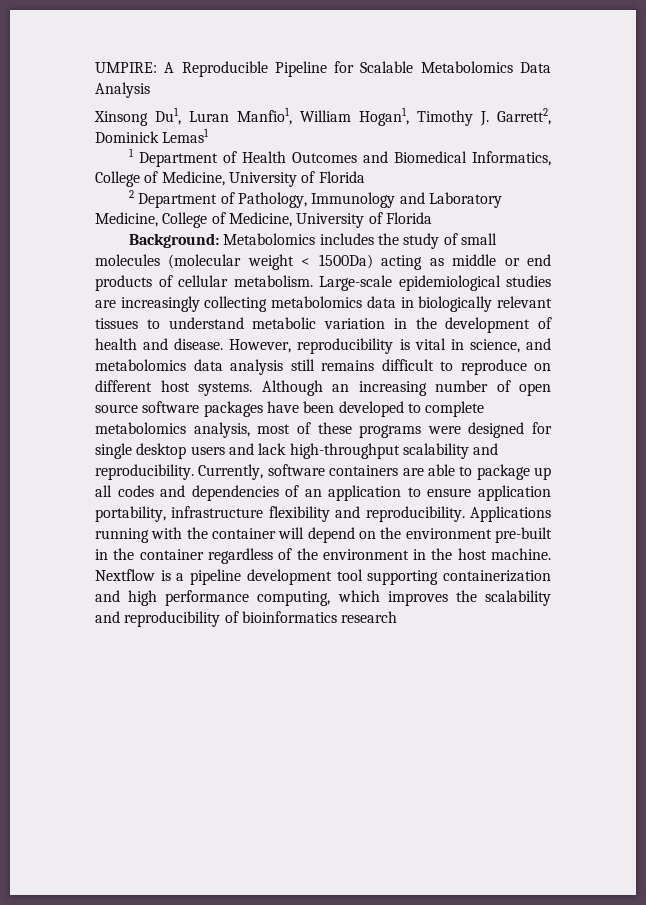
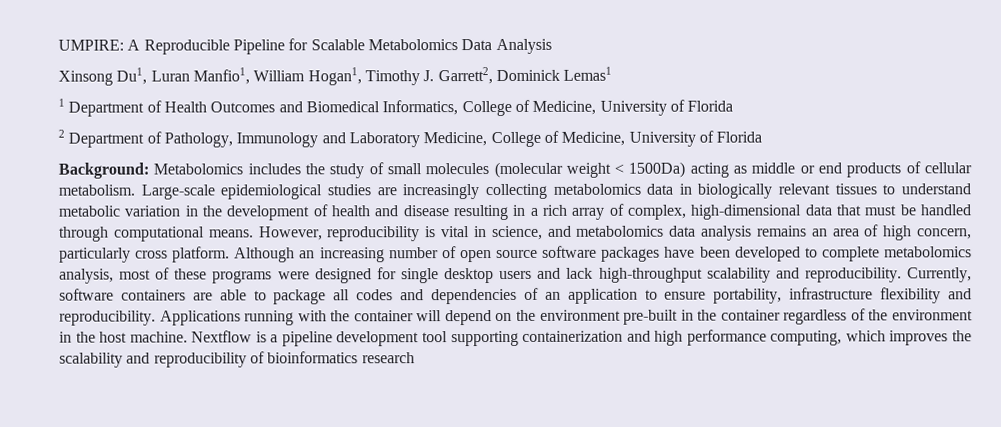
- Large-scale epidemiological studies are increasingly collecting metabolomics data in biologically relevant tissues to understand metabolic variation in the development of health and disease.
+ Large-scale epidemiological studies are increasingly collecting metabolomics data in biologically relevant tissues to understand metabolic variation in the development of health and disease resulting in a rich array of complex, high-dimensional data that must be handled through computational means.
- However, reproducibility is vital in science, and metabolomics data analysis still remains difficult to reproduce on different host systems.
+ However, reproducibility is vital in science, and metabolomics data analysis remains an area of high concern, particularly cross platform.
- Currently, software containers are able to package up all codes and dependencies of an application to ensure application portability, infrastructure flexibility and reproducibility.
+ Currently, software containers are able to package all codes and dependencies of an application to ensure portability, infrastructure flexibility and reproducibility.

